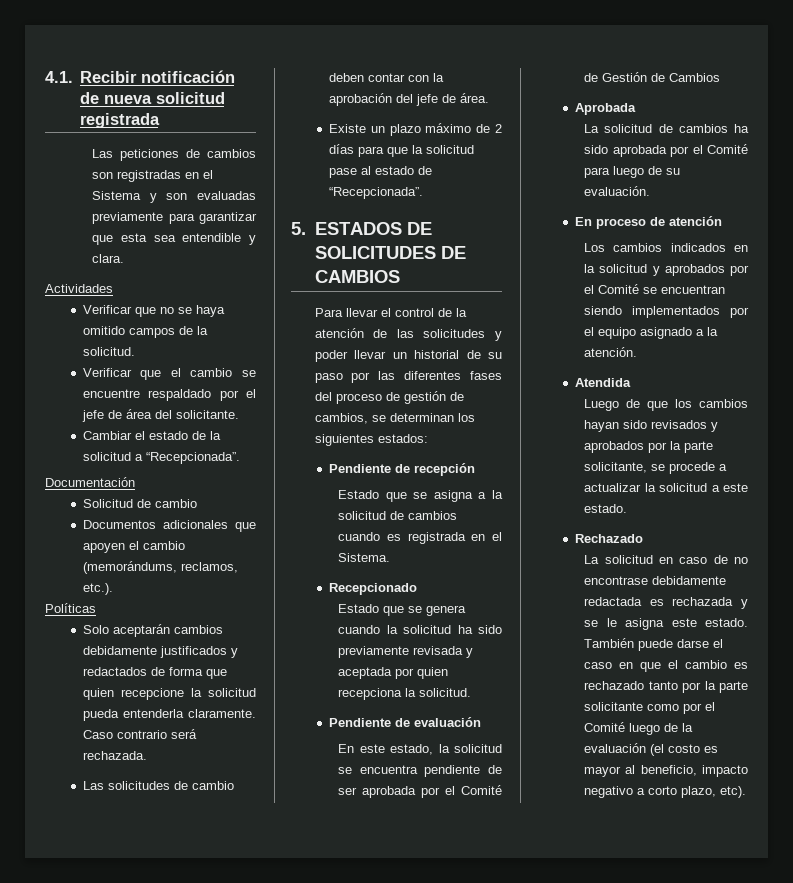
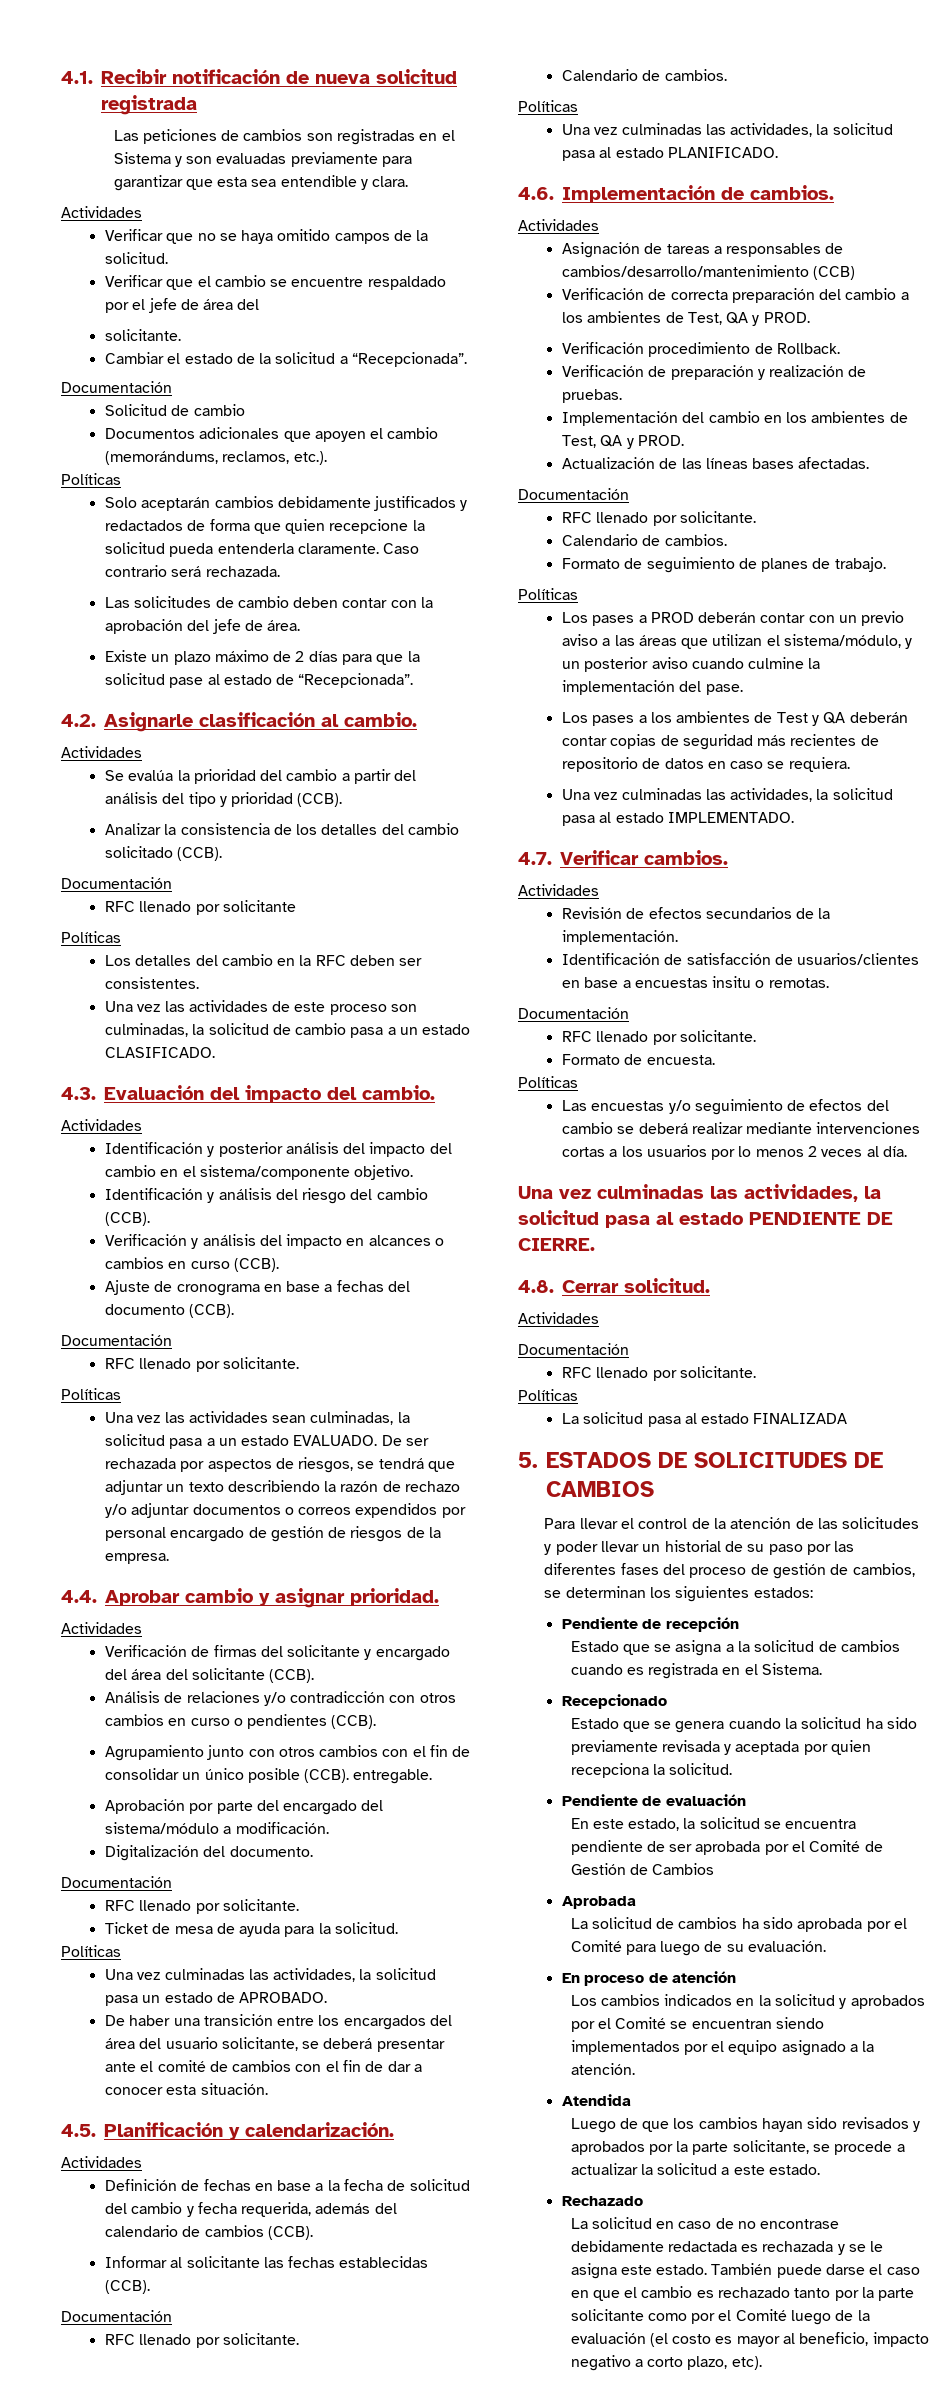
- Verificar que el cambio se encuentre respaldado por el jefe de área del solicitante.
+ Verificar que el cambio se encuentre respaldado por el jefe de área del
+ solicitante.
+ 4.2. Asignarle clasificación al cambio.
+ Actividades
+ Se evalúa la prioridad del cambio a partir del análisis del tipo y prioridad (CCB).
+ Analizar la consistencia de los detalles del cambio solicitado (CCB).
+ Documentación
+ RFC llenado por solicitante
+ Políticas
+ Los detalles del cambio en la RFC deben ser consistentes.
+ Una vez las actividades de este proceso son culminadas, la solicitud de cambio pasa a un estado CLASIFICADO.
+ 4.3. Evaluación del impacto del cambio.
+ Actividades
+ Identificación y posterior análisis del impacto del cambio en el sistema/componente objetivo.
+ Identificación y análisis del riesgo del cambio (CCB).
+ Verificación y análisis del impacto en alcances o cambios en curso (CCB).
+ Ajuste de cronograma en base a fechas del documento (CCB).
+ Documentación
+ RFC llenado por solicitante.
+ Políticas
+ Una vez las actividades sean culminadas, la solicitud pasa a un estado EVALUADO. De ser rechazada por aspectos de riesgos, se tendrá que adjuntar un texto describiendo la razón de rechazo y/o adjuntar documentos o correos expendidos por personal encargado de gestión de riesgos de la empresa.
+ 4.4. Aprobar cambio y asignar prioridad.
+ Actividades
+ Verificación de firmas del solicitante y encargado del área del solicitante (CCB).
+ Análisis de relaciones y/o contradicción con otros cambios en curso o pendientes (CCB).
+ Agrupamiento junto con otros cambios con el fin de consolidar un único posible (CCB). entregable.
+ Aprobación por parte del encargado del sistema/módulo a modificación.
+ Digitalización del documento.
+ Documentación
+ RFC llenado por solicitante.
+ Ticket de mesa de ayuda para la solicitud.
+ Políticas
+ Una vez culminadas las actividades, la solicitud pasa un estado de APROBADO.
+ De haber una transición entre los encargados del área del usuario solicitante, se deberá presentar ante el comité de cambios con el fin de dar a conocer esta situación.
+ 4.5. Planificación y calendarización.
+ Actividades
+ Definición de fechas en base a la fecha de solicitud del cambio y fecha requerida, además del calendario de cambios (CCB).
+ Informar al solicitante las fechas establecidas (CCB).
+ Documentación
+ RFC llenado por solicitante.
+ Calendario de cambios.
+ Políticas
+ Una vez culminadas las actividades, la solicitud pasa al estado PLANIFICADO.
+ 4.6. Implementación de cambios.
+ Actividades
+ Asignación de tareas a responsables de cambios/desarrollo/mantenimiento (CCB)
+ Verificación de correcta preparación del cambio a los ambientes de Test, QA y PROD.
+ Verificación procedimiento de Rollback.
+ Verificación de preparación y realización de pruebas.
+ Implementación del cambio en los ambientes de Test, QA y PROD.
+ Actualización de las líneas bases afectadas.
+ Documentación
+ RFC llenado por solicitante.
+ Calendario de cambios.
+ Formato de seguimiento de planes de trabajo.
+ Políticas
+ Los pases a PROD deberán contar con un previo aviso a las áreas que utilizan el sistema/módulo, y un posterior aviso cuando culmine la implementación del pase.
+ Los pases a los ambientes de Test y QA deberán contar copias de seguridad más recientes de repositorio de datos en caso se requiera.
+ Una vez culminadas las actividades, la solicitud pasa al estado IMPLEMENTADO.
+ 4.7. Verificar cambios.
+ Actividades
+ Revisión de efectos secundarios de la implementación.
+ Identificación de satisfacción de usuarios/clientes en base a encuestas insitu o remotas.
+ Documentación
+ RFC llenado por solicitante.
+ Formato de encuesta.
+ Políticas
+ Las encuestas y/o seguimiento de efectos del cambio se deberá realizar mediante intervenciones cortas a los usuarios por lo menos 2 veces al día.
+ Una vez culminadas las actividades, la solicitud pasa al estado PENDIENTE DE CIERRE.
+ 4.8. Cerrar solicitud.
+ Actividades
+ Documentación
+ RFC llenado por solicitante.
+ Políticas
+ La solicitud pasa al estado FINALIZADA

